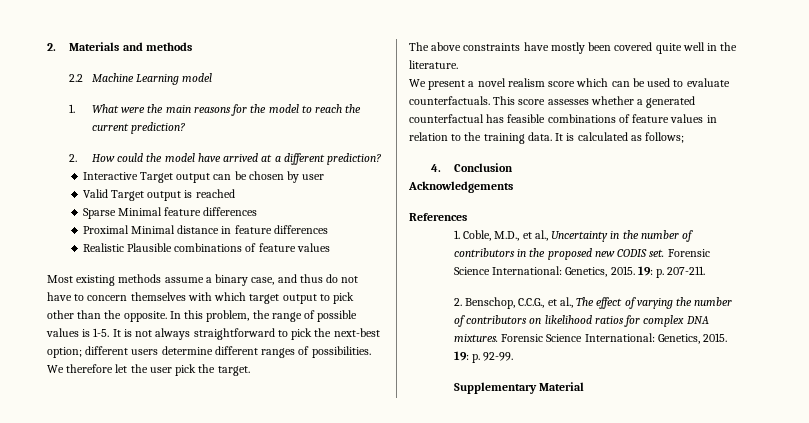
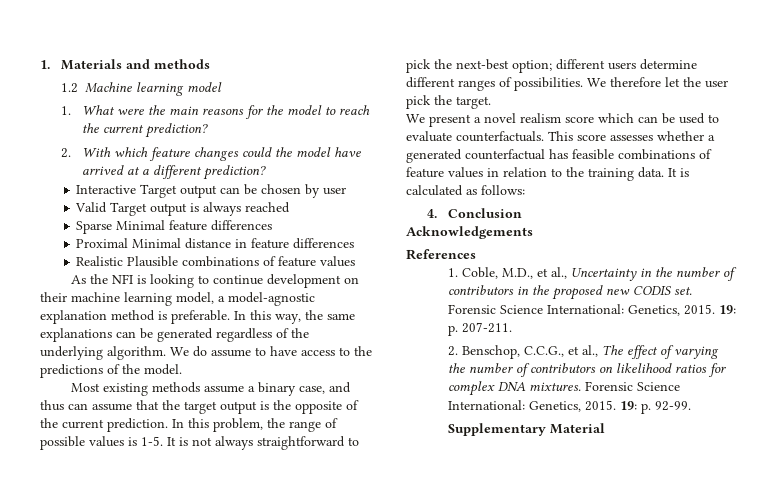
- 2. Materials and methods
+ 1. Materials and methods
- 2.2 Machine Learning model
+ 1.2 Machine learning model
- 2. How could the model have arrived at a different prediction?
+ 2. With which feature changes could the model have arrived at a different prediction?
- Valid Target output is reached
+ Valid Target output is always reached
+ As the NFI is looking to continue development on their machine learning model, a model-agnostic explanation method is preferable. In this way, the same explanations can be generated regardless of the underlying algorithm. We do assume to have access to the predictions of the model.
- Most existing methods assume a binary case, and thus do not have to concern themselves with which target output to pick other than the opposite.
+ Most existing methods assume a binary case, and thus can assume that the target output is the opposite of the current prediction.
- The above constraints have mostly been covered quite well in the literature.
- It is calculated as follows;
+ It is calculated as follows:

